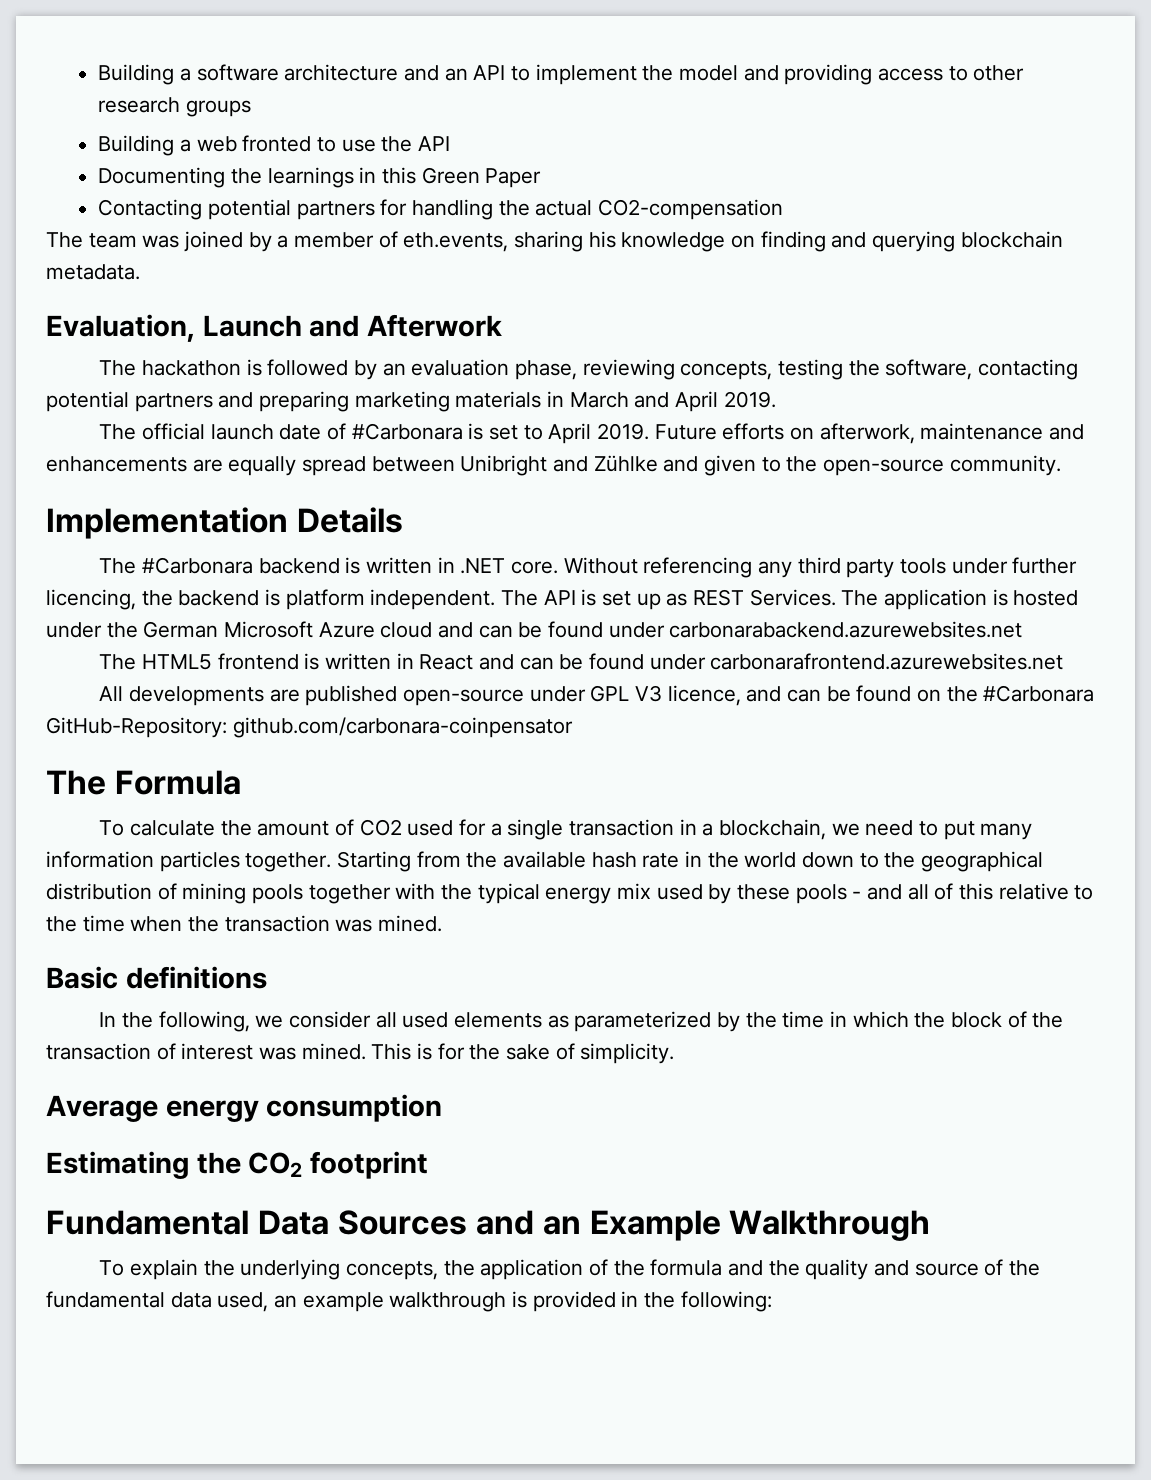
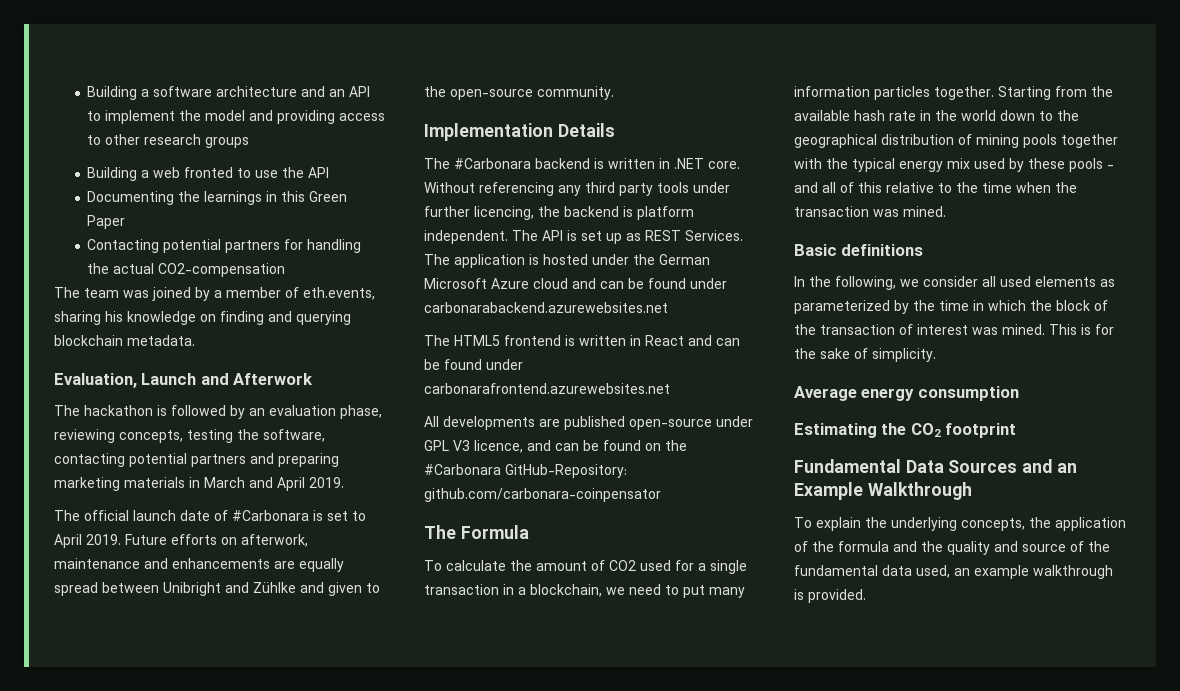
- To explain the underlying concepts, the application of the formula and the quality and source of the fundamental data used, an example walkthrough is provided in the following:
+ To explain the underlying concepts, the application of the formula and the quality and source of the fundamental data used, an example walkthrough is provided.

